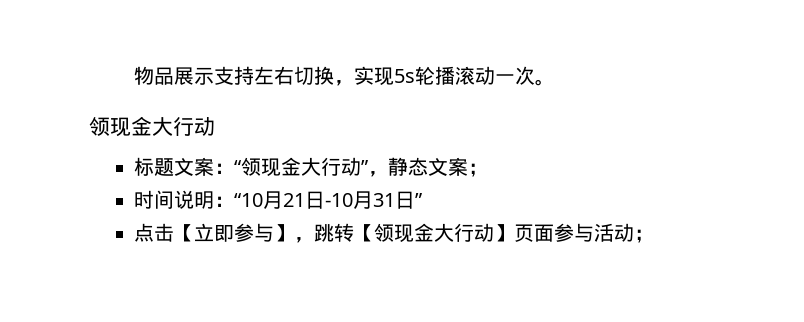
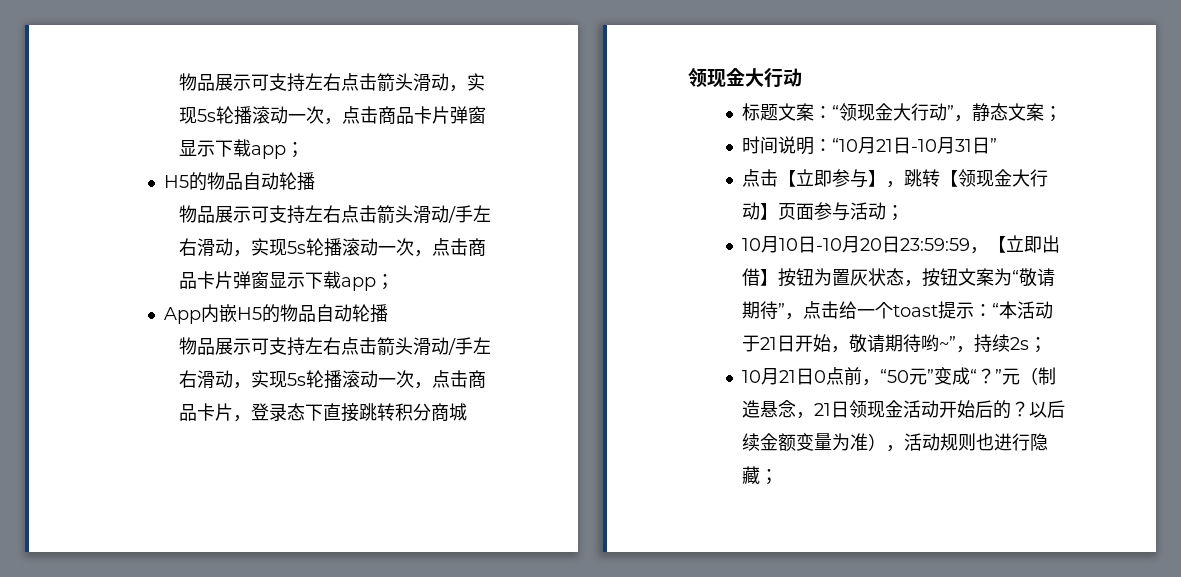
- 物品展示支持左右切换，实现5s轮播滚动一次。
+ 物品展示可支持左右点击箭头滑动，实现5s轮播滚动一次，点击商品卡片弹窗显示下载app；
+ H5的物品自动轮播
+ 物品展示可支持左右点击箭头滑动/手左右滑动，实现5s轮播滚动一次，点击商品卡片弹窗显示下载app；
+ App内嵌H5的物品自动轮播
+ 物品展示可支持左右点击箭头滑动/手左右滑动，实现5s轮播滚动一次，点击商品卡片，登录态下直接跳转积分商城
+ 10月10日-10月20日23:59:59，【立即出借】按钮为置灰状态，按钮文案为“敬请期待”，点击给一个toast提示：“本活动于21日开始，敬请期待哟~”，持续2s；
+ 10月21日0点前，“50元”变成“？”元（制造悬念，21日领现金活动开始后的？以后续金额变量为准），活动规则也进行隐藏；

